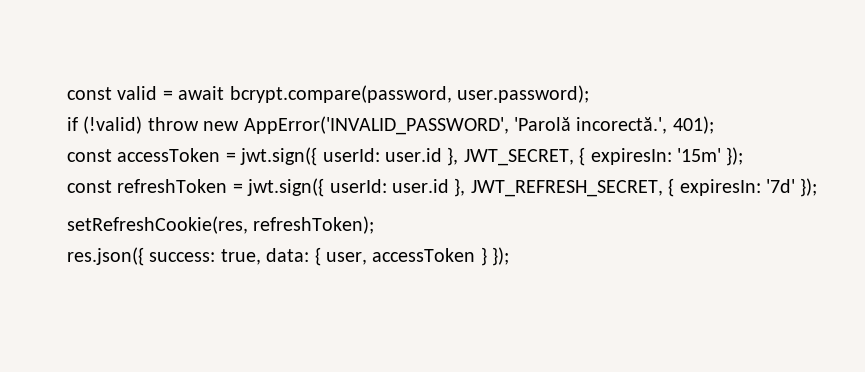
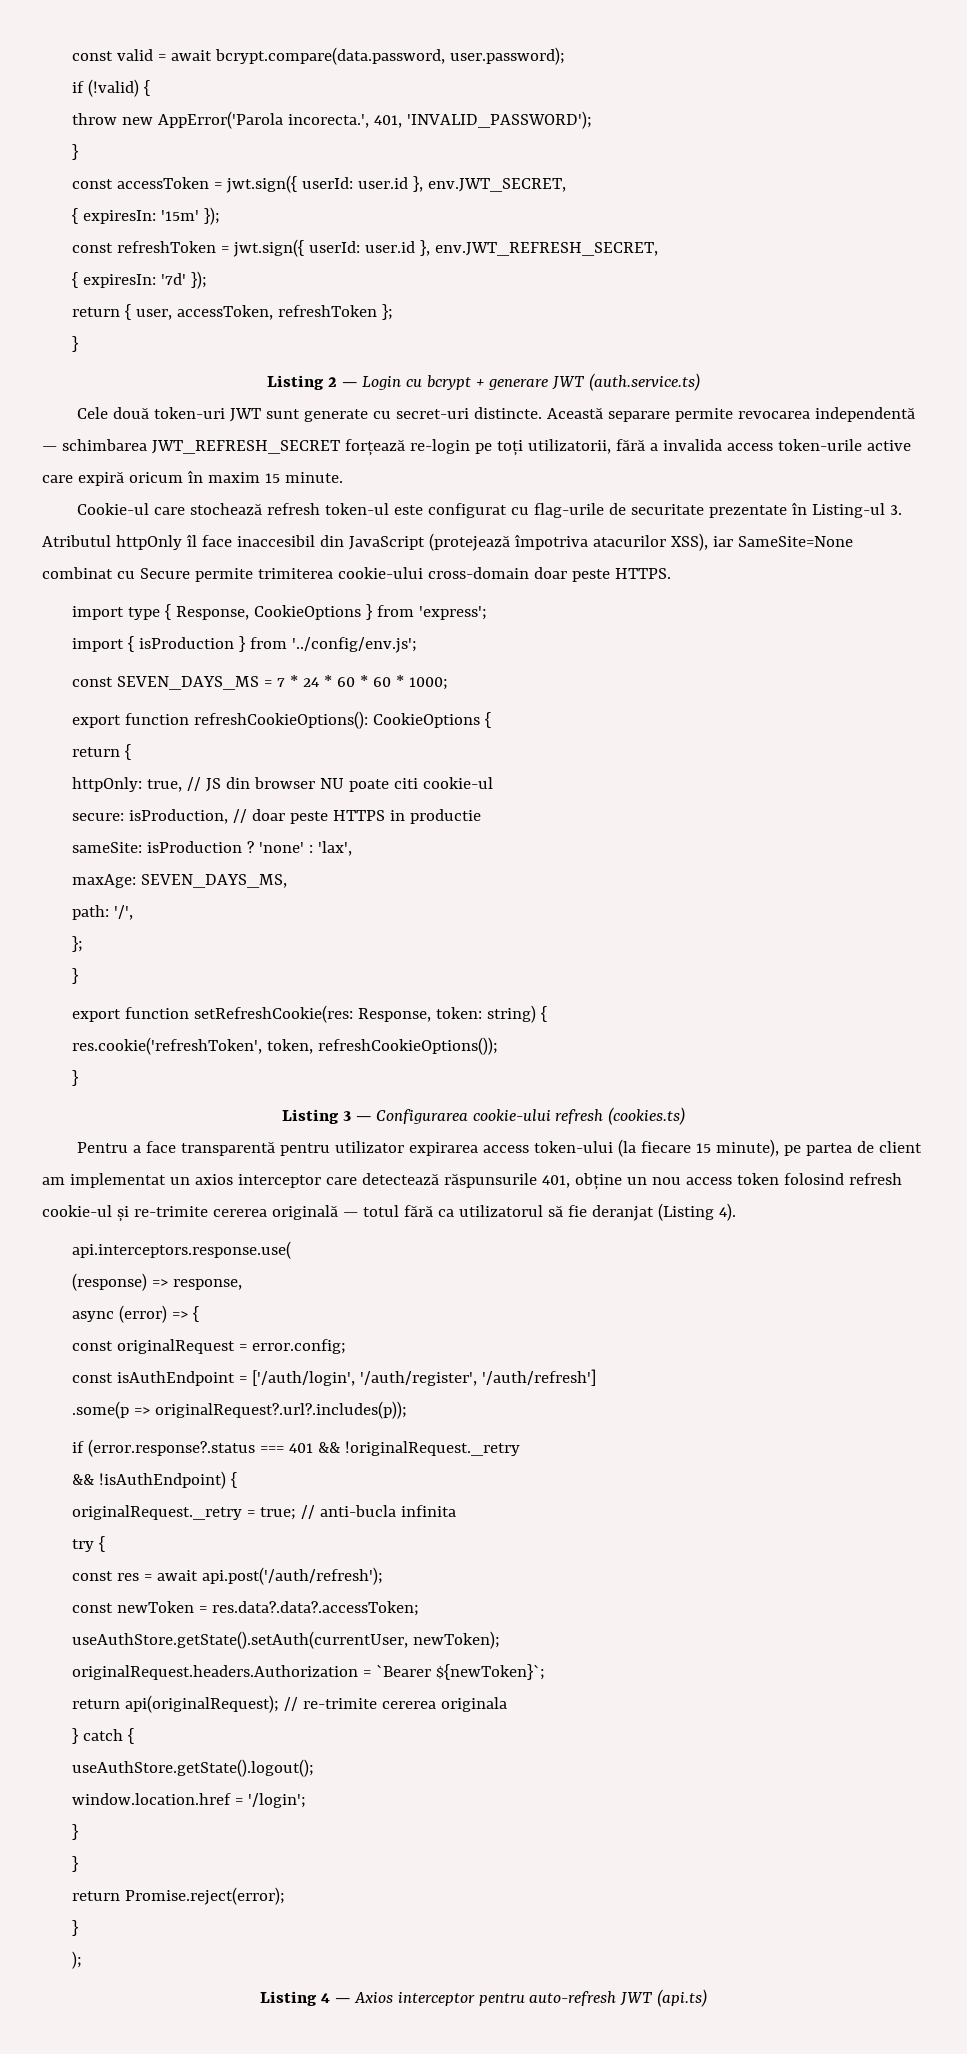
- const valid = await bcrypt.compare(password, user.password);
+ const valid = await bcrypt.compare(data.password, user.password);
- if (!valid) throw new AppError('INVALID_PASSWORD', 'Parolă incorectă.', 401);
+ if (!valid) {
+ throw new AppError('Parola incorecta.', 401, 'INVALID_PASSWORD');
+ }
- const accessToken = jwt.sign({ userId: user.id }, JWT_SECRET, { expiresIn: '15m' });
+ const accessToken = jwt.sign({ userId: user.id }, env.JWT_SECRET,
+ { expiresIn: '15m' });
- const refreshToken = jwt.sign({ userId: user.id }, JWT_REFRESH_SECRET, { expiresIn: '7d' });
+ const refreshToken = jwt.sign({ userId: user.id }, env.JWT_REFRESH_SECRET,
+ { expiresIn: '7d' });
- setRefreshCookie(res, refreshToken);
- res.json({ success: true, data: { user, accessToken } });
+ return { user, accessToken, refreshToken };
+ }
+ Listing 2 — Login cu bcrypt + generare JWT (auth.service.ts)
+ Cele două token-uri JWT sunt generate cu secret-uri distincte. Această separare permite revocarea independentă — schimbarea JWT_REFRESH_SECRET forțează re-login pe toți utilizatorii, fără a invalida access token-urile active care expiră oricum în maxim 15 minute.
+ Cookie-ul care stochează refresh token-ul este configurat cu flag-urile de securitate prezentate în Listing-ul 3. Atributul httpOnly îl face inaccesibil din JavaScript (protejează împotriva atacurilor XSS), iar SameSite=None combinat cu Secure permite trimiterea cookie-ului cross-domain doar peste HTTPS.
+ import type { Response, CookieOptions } from 'express';
+ import { isProduction } from '../config/env.js';
+ const SEVEN_DAYS_MS = 7 * 24 * 60 * 60 * 1000;
+ export function refreshCookieOptions(): CookieOptions {
+ return {
+ httpOnly: true, // JS din browser NU poate citi cookie-ul
+ secure: isProduction, // doar peste HTTPS in productie
+ sameSite: isProduction ? 'none' : 'lax',
+ maxAge: SEVEN_DAYS_MS,
+ path: '/',
+ };
+ }
+ export function setRefreshCookie(res: Response, token: string) {
+ res.cookie('refreshToken', token, refreshCookieOptions());
+ }
+ Listing 3 — Configurarea cookie-ului refresh (cookies.ts)
+ Pentru a face transparentă pentru utilizator expirarea access token-ului (la fiecare 15 minute), pe partea de client am implementat un axios interceptor care detectează răspunsurile 401, obține un nou access token folosind refresh cookie-ul și re-trimite cererea originală — totul fără ca utilizatorul să fie deranjat (Listing 4).
+ api.interceptors.response.use(
+ (response) => response,
+ async (error) => {
+ const originalRequest = error.config;
+ const isAuthEndpoint = ['/auth/login', '/auth/register', '/auth/refresh']
+ .some(p => originalRequest?.url?.includes(p));
+ if (error.response?.status === 401 && !originalRequest._retry
+ && !isAuthEndpoint) {
+ originalRequest._retry = true; // anti-bucla infinita
+ try {
+ const res = await api.post('/auth/refresh');
+ const newToken = res.data?.data?.accessToken;
+ useAuthStore.getState().setAuth(currentUser, newToken);
+ originalRequest.headers.Authorization = `Bearer ${newToken}`;
+ return api(originalRequest); // re-trimite cererea originala
+ } catch {
+ useAuthStore.getState().logout();
+ window.location.href = '/login';
+ }
+ }
+ return Promise.reject(error);
+ }
+ );
+ Listing 4 — Axios interceptor pentru auto-refresh JWT (api.ts)

